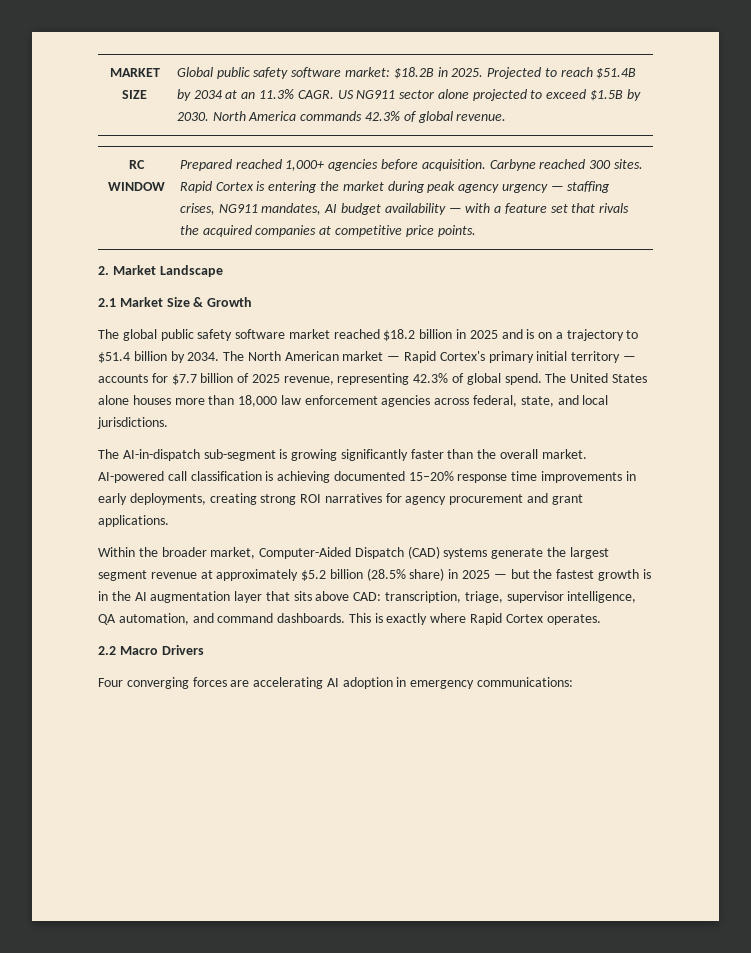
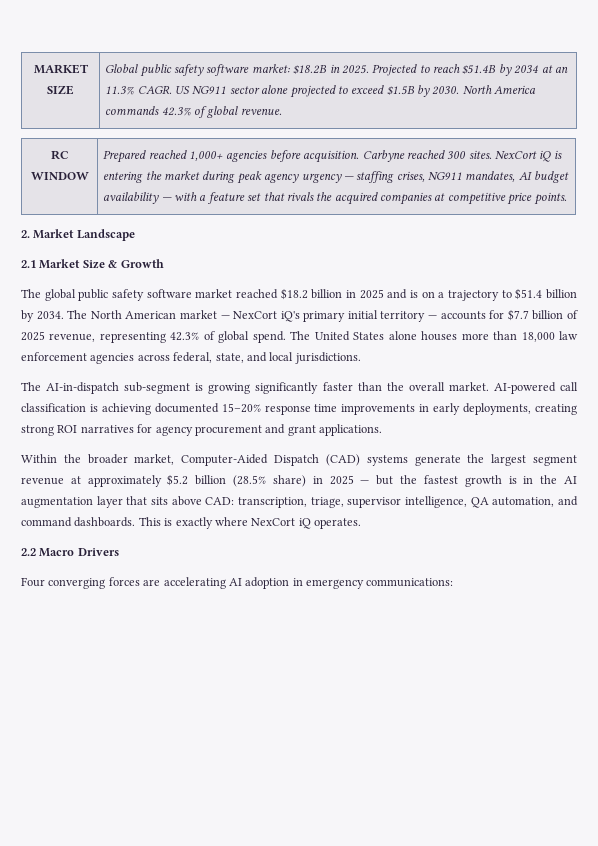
- Rapid Cortex is entering the market during peak agency urgency — staffing crises, NG911 mandates, AI budget availability — with a feature set that rivals the acquired companies at competitive price points.
+ NexCort iQ is entering the market during peak agency urgency — staffing crises, NG911 mandates, AI budget availability — with a feature set that rivals the acquired companies at competitive price points.
- The North American market — Rapid Cortex's primary initial territory — accounts for $7.7 billion of 2025 revenue, representing 42.3% of global spend.
+ The North American market — NexCort iQ's primary initial territory — accounts for $7.7 billion of 2025 revenue, representing 42.3% of global spend.
- This is exactly where Rapid Cortex operates.
+ This is exactly where NexCort iQ operates.

